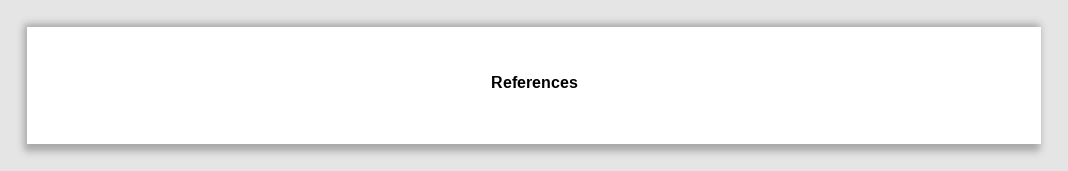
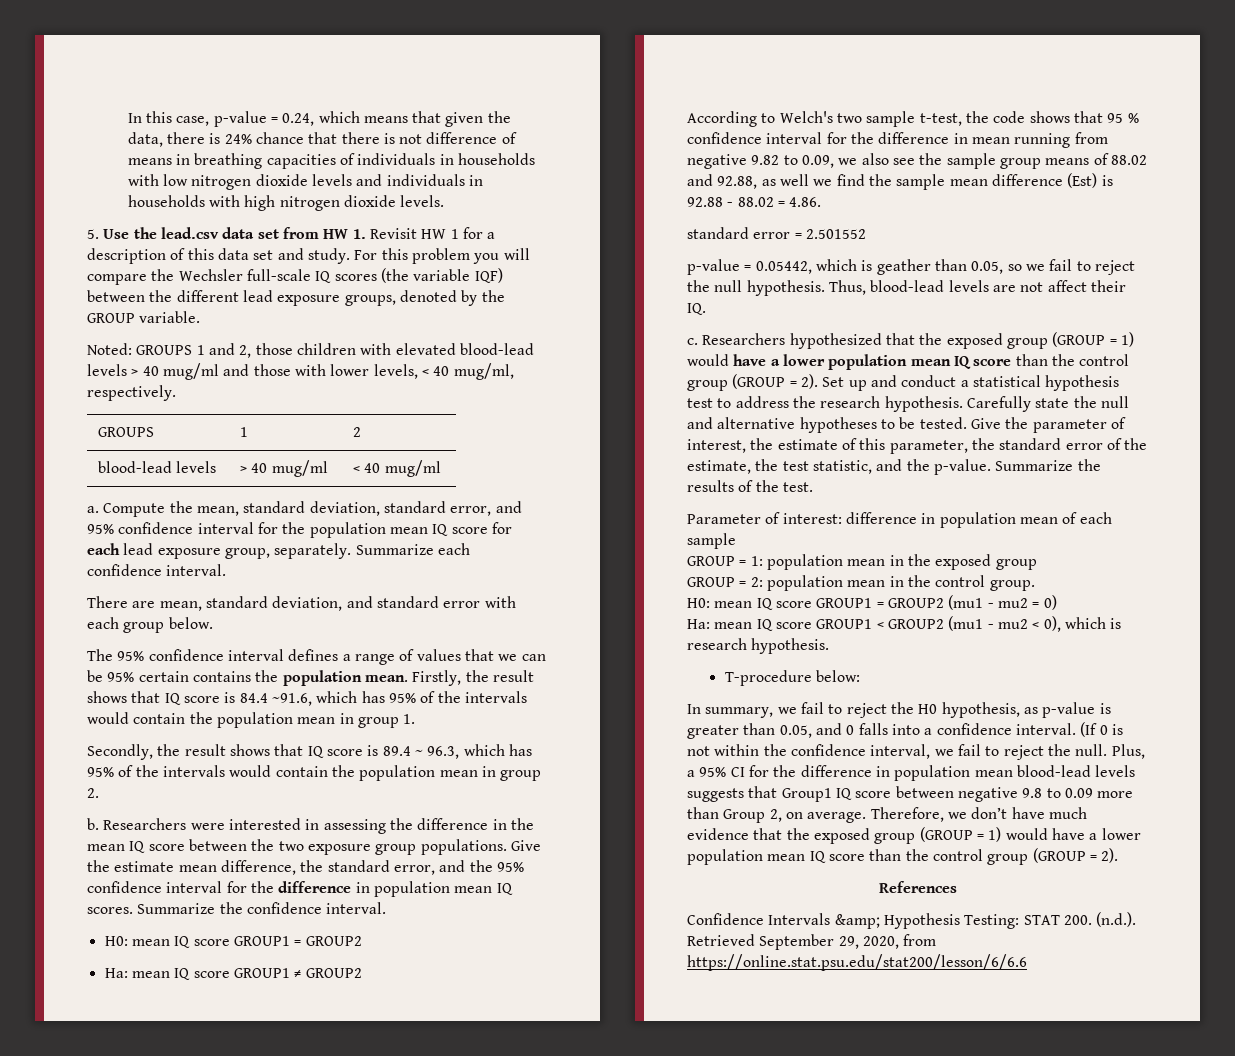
+ In this case, p-value = 0.24, which means that given the data, there is 24% chance that there is not difference of means in breathing capacities of individuals in households with low nitrogen dioxide levels and individuals in households with high nitrogen dioxide levels.
+ 5. Use the lead.csv data set from HW 1. Revisit HW 1 for a description of this data set and study. For this problem you will compare the Wechsler full-scale IQ scores (the variable IQF) between the different lead exposure groups, denoted by the GROUP variable.
+ Noted: GROUPS 1 and 2, those children with elevated blood-lead levels > 40 mug/ml and those with lower levels, < 40 mug/ml, respectively.
+ GROUPS | 1 | 2
+ blood-lead levels | > 40 mug/ml | < 40 mug/ml
+ a. Compute the mean, standard deviation, standard error, and 95% confidence interval for the population mean IQ score for each lead exposure group, separately. Summarize each confidence interval.
+ There are mean, standard deviation, and standard error with each group below.
+ The 95% confidence interval defines a range of values that we can be 95% certain contains the population mean. Firstly, the result shows that IQ score is 84.4 ~91.6, which has 95% of the intervals would contain the population mean in group 1.
+ Secondly, the result shows that IQ score is 89.4 ~ 96.3, which has 95% of the intervals would contain the population mean in group 2.
+ b. Researchers were interested in assessing the difference in the mean IQ score between the two exposure group populations. Give the estimate mean difference, the standard error, and the 95% confidence interval for the difference in population mean IQ scores. Summarize the confidence interval.
+ H0: mean IQ score GROUP1 = GROUP2
+ Ha: mean IQ score GROUP1 ≠ GROUP2
+ According to Welch's two sample t-test, the code shows that 95 % confidence interval for the difference in mean running from negative 9.82 to 0.09, we also see the sample group means of 88.02 and 92.88, as well we find the sample mean difference (Est) is 92.88 - 88.02 = 4.86.
+ standard error = 2.501552
+ p-value = 0.05442, which is geather than 0.05, so we fail to reject the null hypothesis. Thus, blood-lead levels are not affect their IQ.
+ c. Researchers hypothesized that the exposed group (GROUP = 1) would have a lower population mean IQ score than the control group (GROUP = 2). Set up and conduct a statistical hypothesis test to address the research hypothesis. Carefully state the null and alternative hypotheses to be tested. Give the parameter of interest, the estimate of this parameter, the standard error of the estimate, the test statistic, and the p-value. Summarize the results of the test.
+ Parameter of interest: difference in population mean of each sample
+ GROUP = 1: population mean in the exposed group
+ GROUP = 2: population mean in the control group.
+ H0: mean IQ score GROUP1 = GROUP2 (mu1 - mu2 = 0)
+ Ha: mean IQ score GROUP1 < GROUP2 (mu1 - mu2 < 0), which is research hypothesis.
+ T-procedure below:
+ In summary, we fail to reject the H0 hypothesis, as p-value is greater than 0.05, and 0 falls into a confidence interval. (If 0 is not within the confidence interval, we fail to reject the null. Plus, a 95% CI for the difference in population mean blood-lead levels suggests that Group1 IQ score between negative 9.8 to 0.09 more than Group 2, on average. Therefore, we don’t have much evidence that the exposed group (GROUP = 1) would have a lower population mean IQ score than the control group (GROUP = 2).
  References
+ Confidence Intervals &amp; Hypothesis Testing: STAT 200. (n.d.). Retrieved September 29, 2020, from https://online.stat.psu.edu/stat200/lesson/6/6.6

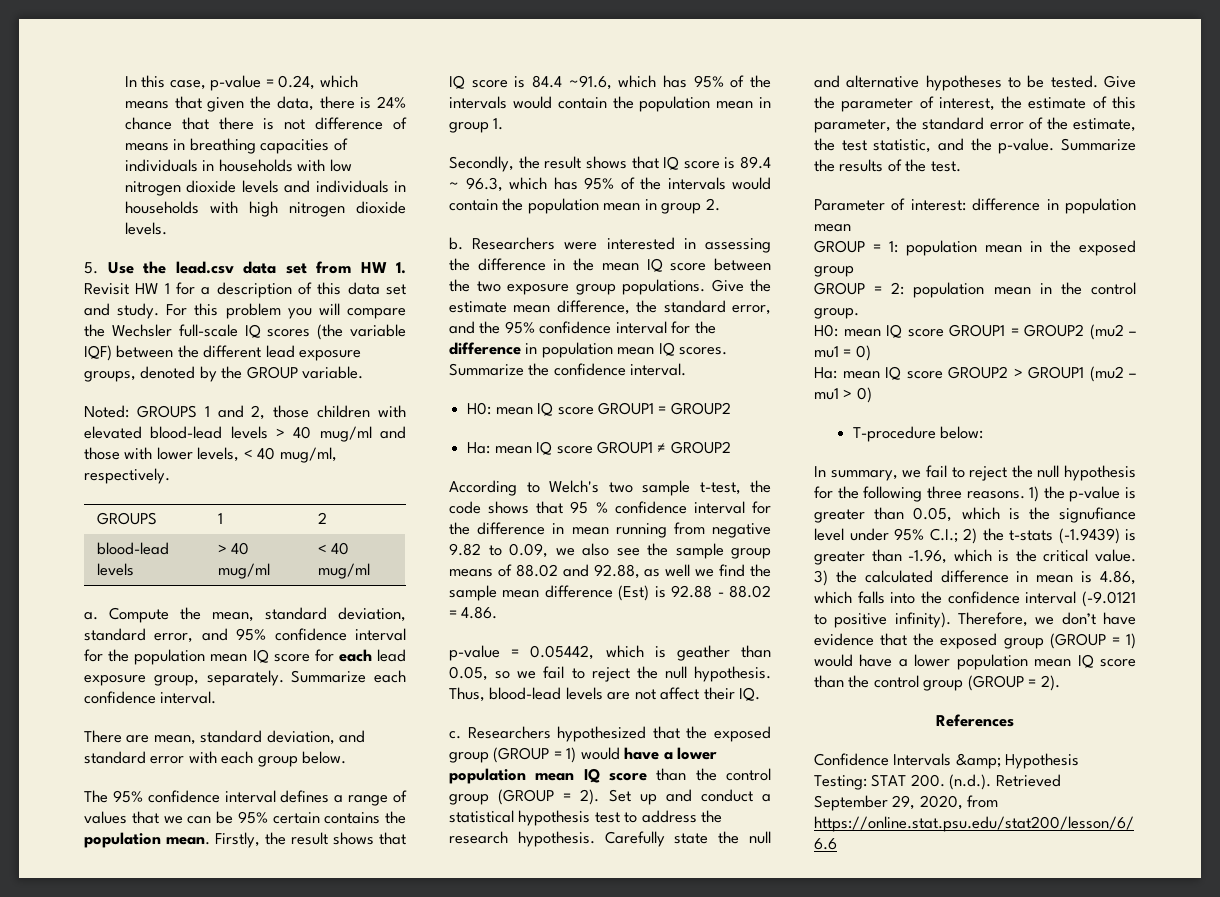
- standard error = 2.501552
- Parameter of interest: difference in population mean of each sample
+ Parameter of interest: difference in population mean
- H0: mean IQ score GROUP1 = GROUP2 (mu1 - mu2 = 0)
+ H0: mean IQ score GROUP1 = GROUP2 (mu2 – mu1 = 0)
- Ha: mean IQ score GROUP1 < GROUP2 (mu1 - mu2 < 0), which is research hypothesis.
+ Ha: mean IQ score GROUP2 > GROUP1 (mu2 – mu1 > 0)
- In summary, we fail to reject the H0 hypothesis, as p-value is greater than 0.05, and 0 falls into a confidence interval. (If 0 is not within the confidence interval, we fail to reject the null. Plus, a 95% CI for the difference in population mean blood-lead levels suggests that Group1 IQ score between negative 9.8 to 0.09 more than Group 2, on average.
+ In summary, we fail to reject the null hypothesis for the following three reasons. 1) the p-value is greater than 0.05, which is the signufiance level under 95% C.I.; 2) the t-stats (-1.9439) is greater than -1.96, which is the critical value. 3) the calculated difference in mean is 4.86, which falls into the confidence interval (-9.0121 to positive infinity).
- Therefore, we don’t have much evidence that the exposed group (GROUP = 1) would have a lower population mean IQ score than the control group (GROUP = 2).
+ Therefore, we don’t have evidence that the exposed group (GROUP = 1) would have a lower population mean IQ score than the control group (GROUP = 2).

